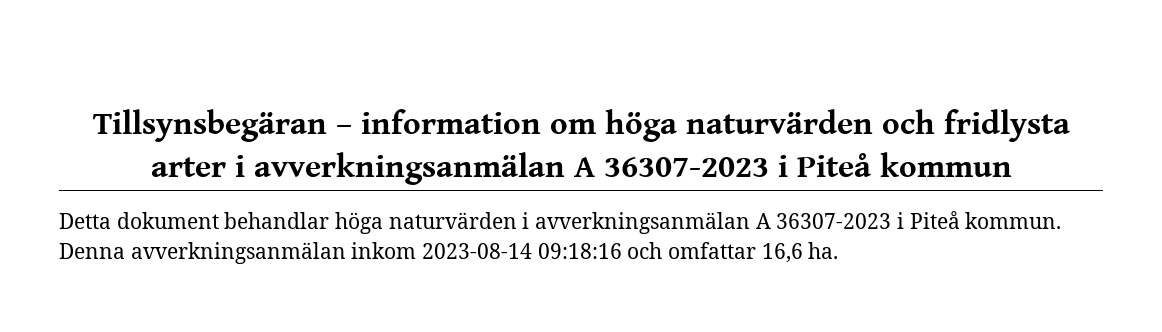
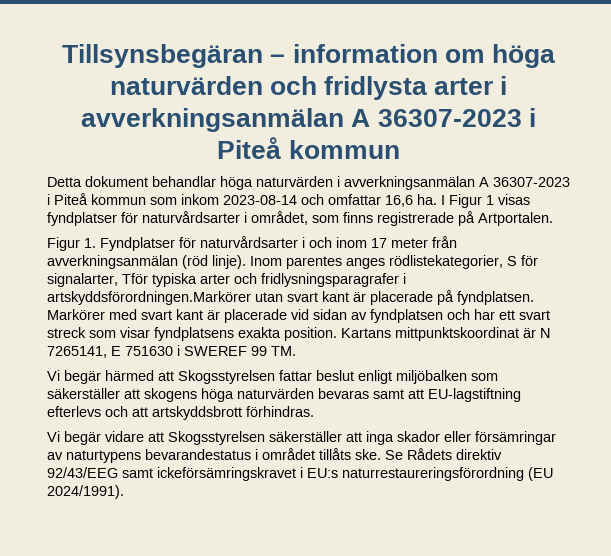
- Detta dokument behandlar höga naturvärden i avverkningsanmälan A 36307-2023 i Piteå kommun. Denna avverkningsanmälan inkom 2023-08-14 09:18:16 och omfattar 16,6 ha.
+ Detta dokument behandlar höga naturvärden i avverkningsanmälan A 36307-2023 i Piteå kommun som inkom 2023-08-14 och omfattar 16,6 ha.
+ I Figur 1 visas fyndplatser för naturvårdsarter i området, som finns registrerade på Artportalen.
+ Figur 1. Fyndplatser för naturvårdsarter i och inom 17 meter från avverkningsanmälan (röd linje). Inom parentes anges rödlistekategorier, S för signalarter, Tför typiska arter och fridlysningsparagrafer i artskyddsförordningen.Markörer utan svart kant är placerade på fyndplatsen. Markörer med svart kant är placerade vid sidan av fyndplatsen och har ett svart streck som visar fyndplatsens exakta position. Kartans mittpunktskoordinat är N 7265141, E 751630 i SWEREF 99 TM.
+ Vi begär härmed att Skogsstyrelsen fattar beslut enligt miljöbalken som säkerställer att skogens höga naturvärden bevaras samt att EU-lagstiftning efterlevs och att artskyddsbrott förhindras.
+ Vi begär vidare att Skogsstyrelsen säkerställer att inga skador eller försämringar av naturtypens bevarandestatus i området tillåts ske. Se Rådets direktiv 92/43/EEG samt ickeförsämringskravet i EU:s naturrestaureringsförordning (EU 2024/1991).

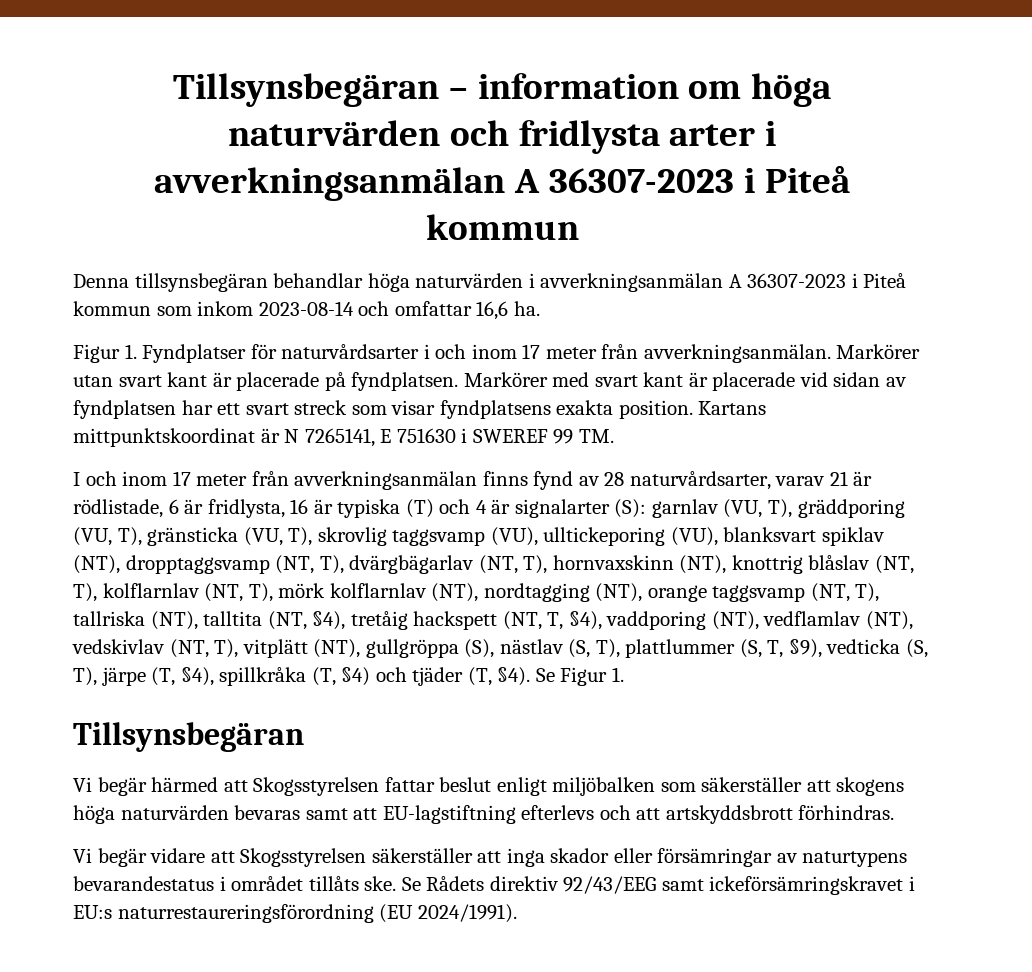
- Detta dokument behandlar höga naturvärden i avverkningsanmälan A 36307-2023 i Piteå kommun som inkom 2023-08-14 och omfattar 16,6 ha. I Figur 1 visas fyndplatser för naturvårdsarter i området, som finns registrerade på Artportalen.
+ Denna tillsynsbegäran behandlar höga naturvärden i avverkningsanmälan A 36307-2023 i Piteå kommun som inkom 2023-08-14 och omfattar 16,6 ha.
- Figur 1. Fyndplatser för naturvårdsarter i och inom 17 meter från avverkningsanmälan (röd linje). Inom parentes anges rödlistekategorier, S för signalarter, Tför typiska arter och fridlysningsparagrafer i artskyddsförordningen.Markörer utan svart kant är placerade på fyndplatsen.
+ Figur 1. Fyndplatser för naturvårdsarter i och inom 17 meter från avverkningsanmälan. Markörer utan svart kant är placerade på fyndplatsen.
- Markörer med svart kant är placerade vid sidan av fyndplatsen och har ett svart streck som visar fyndplatsens exakta position.
+ Markörer med svart kant är placerade vid sidan av fyndplatsen har ett svart streck som visar fyndplatsens exakta position.
+ I och inom 17 meter från avverkningsanmälan finns fynd av 28 naturvårdsarter, varav 21 är rödlistade, 6 är fridlysta, 16 är typiska (T) och 4 är signalarter (S): garnlav (VU, T), gräddporing (VU, T), gränsticka (VU, T), skrovlig taggsvamp (VU), ulltickeporing (VU), blanksvart spiklav (NT), dropptaggsvamp (NT, T), dvärgbägarlav (NT, T), hornvaxskinn (NT), knottrig blåslav (NT, T), kolflarnlav (NT, T), mörk kolflarnlav (NT), nordtagging (NT), orange taggsvamp (NT, T), tallriska (NT), talltita (NT, §4), tretåig hackspett (NT, T, §4), vaddporing (NT), vedflamlav (NT), vedskivlav (NT, T), vitplätt (NT), gullgröppa (S), nästlav (S, T), plattlummer (S, T, §9), vedticka (S, T), järpe (T, §4), spillkråka (T, §4) och tjäder (T, §4). Se Figur 1.
+ Tillsynsbegäran

